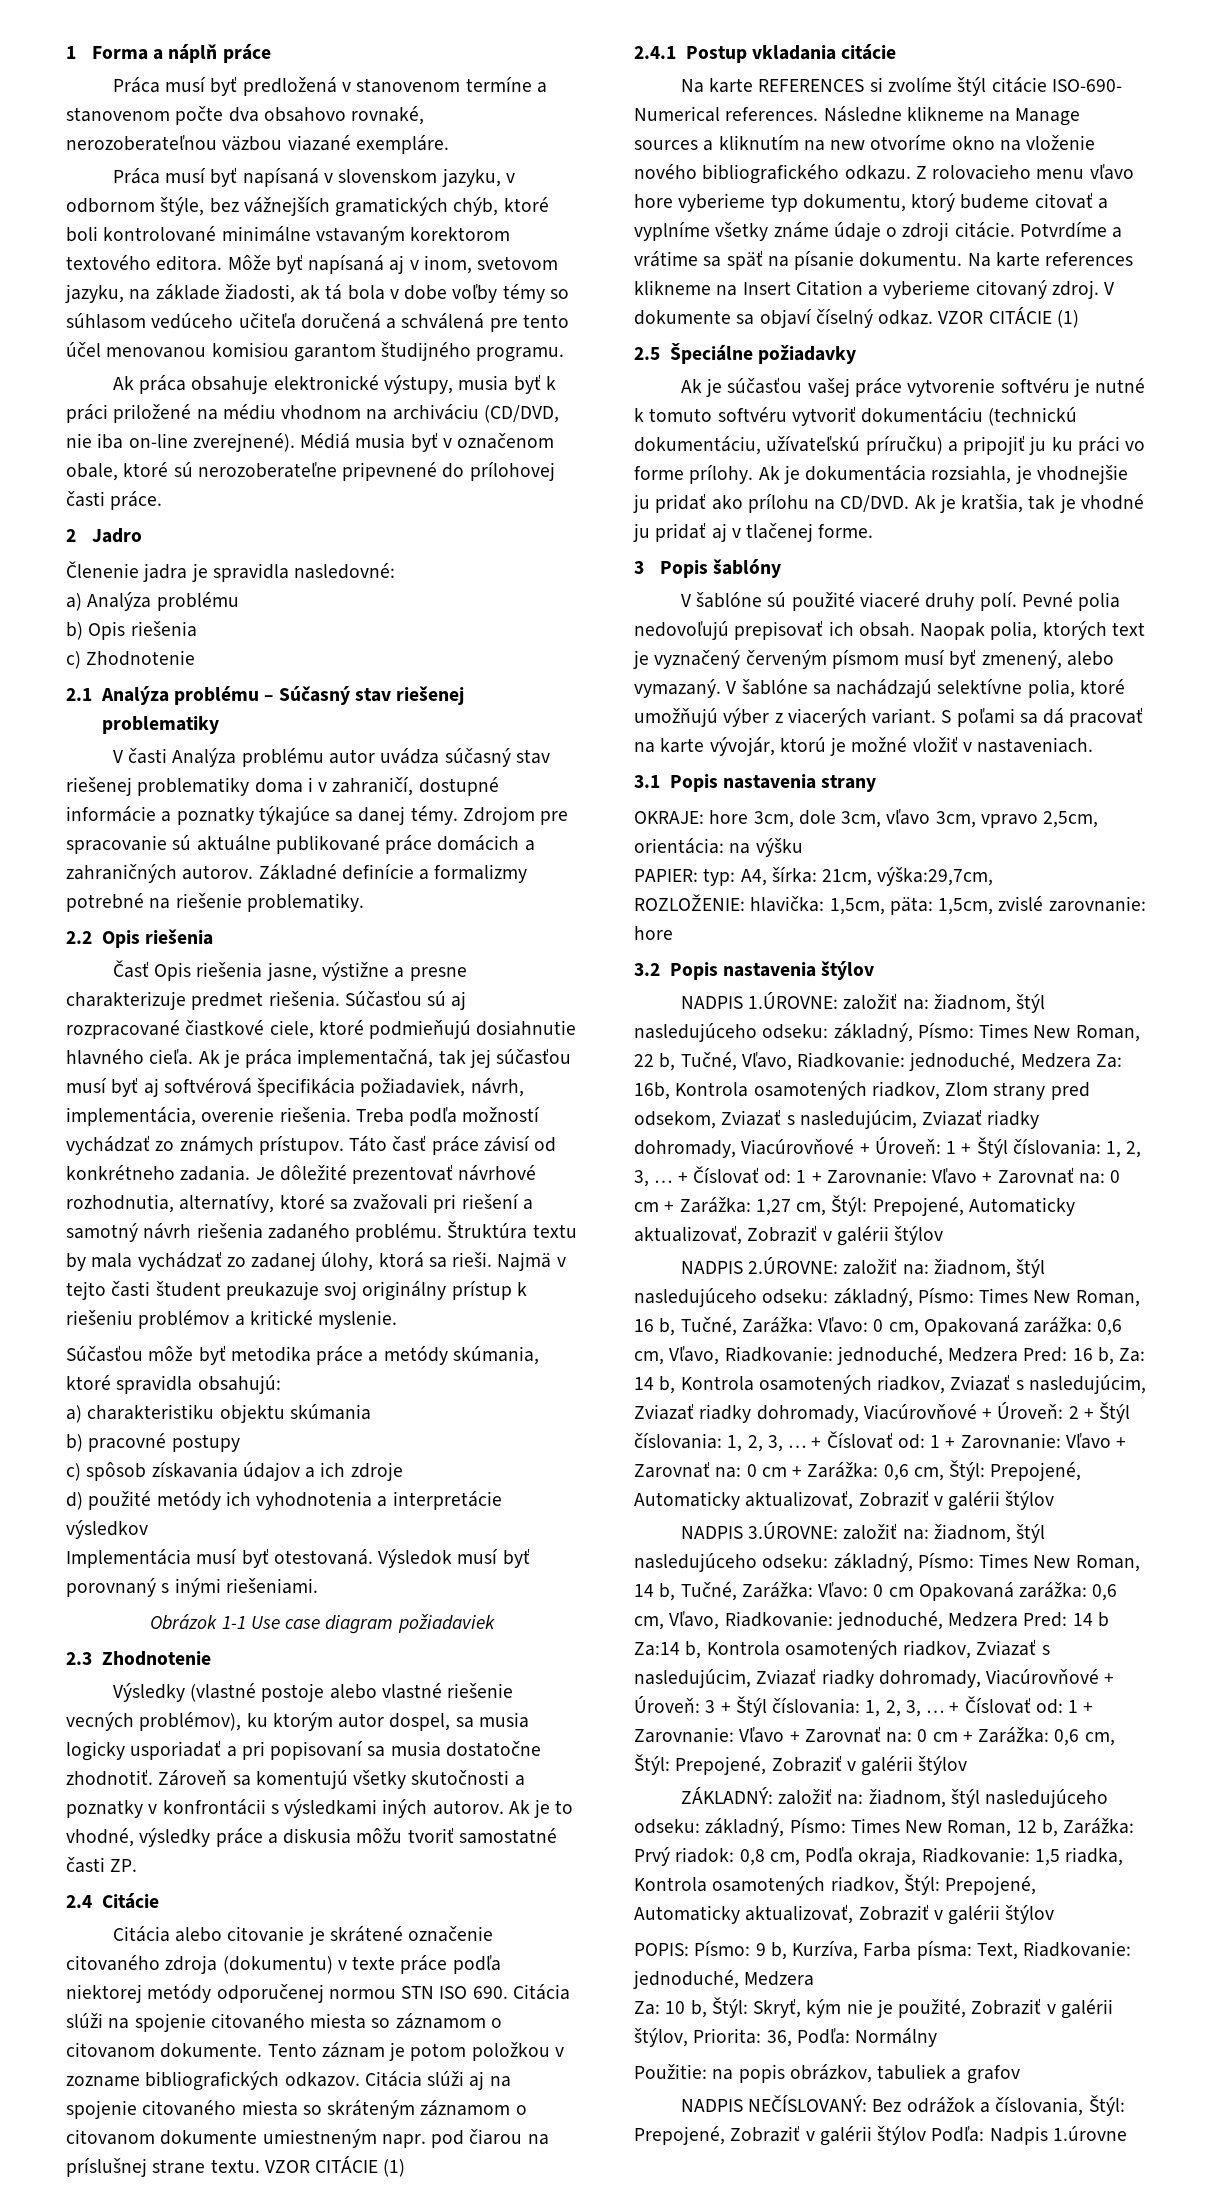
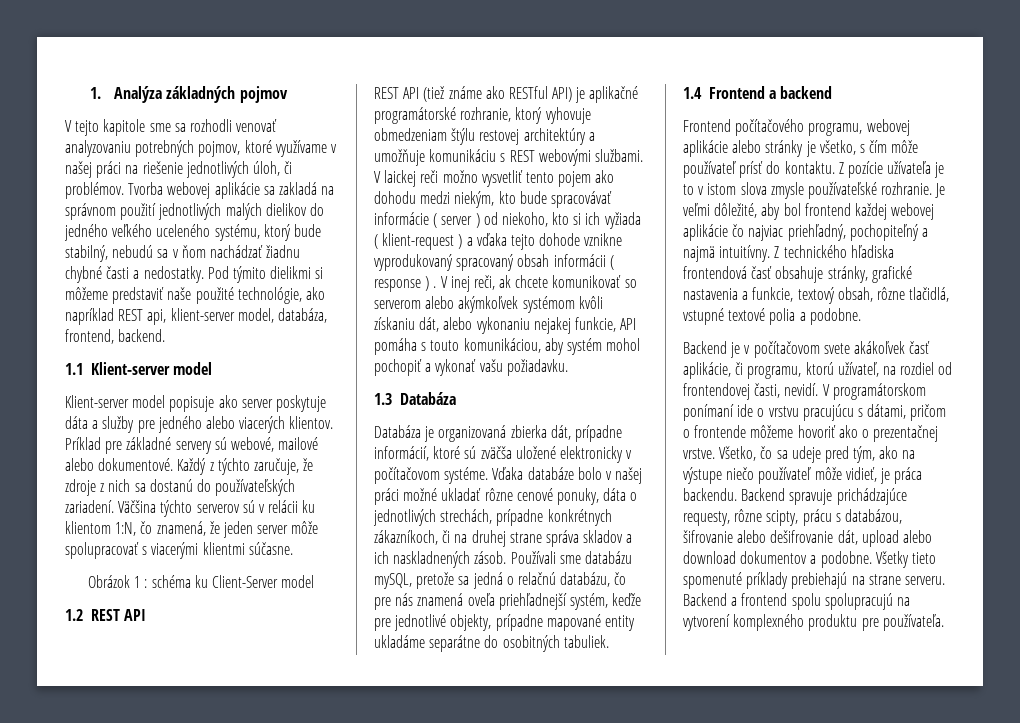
- 1 Forma a náplň práce
- Práca musí byť predložená v stanovenom termíne a stanovenom počte dva obsahovo rovnaké, nerozoberateľnou väzbou viazané exempláre.
- Práca musí byť napísaná v slovenskom jazyku, v odbornom štýle, bez vážnejších gramatických chýb, ktoré boli kontrolované minimálne vstavaným korektorom textového editora. Môže byť napísaná aj v inom, svetovom jazyku, na základe žiadosti, ak tá bola v dobe voľby témy so súhlasom vedúceho učiteľa doručená a schválená pre tento účel menovanou komisiou garantom študijného programu.
- Ak práca obsahuje elektronické výstupy, musia byť k práci priložené na médiu vhodnom na archiváciu (CD/DVD, nie iba on-line zverejnené). Médiá musia byť v označenom obale, ktoré sú nerozoberateľne pripevnené do prílohovej časti práce.
- 2 Jadro
- Členenie jadra je spravidla nasledovné:
- a) Analýza problému
- b) Opis riešenia
- c) Zhodnotenie
- 2.1 Analýza problému – Súčasný stav riešenej problematiky
- V časti Analýza problému autor uvádza súčasný stav riešenej problematiky doma i v zahraničí, dostupné informácie a poznatky týkajúce sa danej témy. Zdrojom pre spracovanie sú aktuálne publikované práce domácich a zahraničných autorov. Základné definície a formalizmy potrebné na riešenie problematiky.
- 2.2 Opis riešenia
- Časť Opis riešenia jasne, výstižne a presne charakterizuje predmet riešenia. Súčasťou sú aj rozpracované čiastkové ciele, ktoré podmieňujú dosiahnutie hlavného cieľa. Ak je práca implementačná, tak jej súčasťou musí byť aj softvérová špecifikácia požiadaviek, návrh, implementácia, overenie riešenia. Treba podľa možností vychádzať zo známych prístupov. Táto časť práce závisí od konkrétneho zadania. Je dôležité prezentovať návrhové rozhodnutia, alternatívy, ktoré sa zvažovali pri riešení a samotný návrh riešenia zadaného problému. Štruktúra textu by mala vychádzať zo zadanej úlohy, ktorá sa rieši. Najmä v tejto časti študent preukazuje svoj originálny prístup k riešeniu problémov a kritické myslenie.
- Súčasťou môže byť metodika práce a metódy skúmania, ktoré spravidla obsahujú:
- a) charakteristiku objektu skúmania
- b) pracovné postupy
- c) spôsob získavania údajov a ich zdroje
- d) použité metódy ich vyhodnotenia a interpretácie výsledkov
- Implementácia musí byť otestovaná. Výsledok musí byť porovnaný s inými riešeniami.
- Obrázok 1-1 Use case diagram požiadaviek
- 2.3 Zhodnotenie
- Výsledky (vlastné postoje alebo vlastné riešenie vecných problémov), ku ktorým autor dospel, sa musia logicky usporiadať a pri popisovaní sa musia dostatočne zhodnotiť. Zároveň sa komentujú všetky skutočnosti a poznatky v konfrontácii s výsledkami iných autorov. Ak je to vhodné, výsledky práce a diskusia môžu tvoriť samostatné časti ZP.
- 2.4 Citácie
- Citácia alebo citovanie je skrátené označenie citovaného zdroja (dokumentu) v texte práce podľa niektorej metódy odporučenej normou STN ISO 690. Citácia slúži na spojenie citovaného miesta so záznamom o citovanom dokumente. Tento záznam je potom položkou v zozname bibliografických odkazov. Citácia slúži aj na spojenie citovaného miesta so skráteným záznamom o citovanom dokumente umiestneným napr. pod čiarou na príslušnej strane textu. VZOR CITÁCIE (1)
- 2.4.1 Postup vkladania citácie
- Na karte REFERENCES si zvolíme štýl citácie ISO-690- Numerical references. Následne klikneme na Manage sources a kliknutím na new otvoríme okno na vloženie nového bibliografického odkazu. Z rolovacieho menu vľavo hore vyberieme typ dokumentu, ktorý budeme citovať a vyplníme všetky známe údaje o zdroji citácie. Potvrdíme a vrátime sa späť na písanie dokumentu. Na karte references klikneme na Insert Citation a vyberieme citovaný zdroj. V dokumente sa objaví číselný odkaz. VZOR CITÁCIE (1)
- 2.5 Špeciálne požiadavky
- Ak je súčasťou vašej práce vytvorenie softvéru je nutné k tomuto softvéru vytvoriť dokumentáciu (technickú dokumentáciu, užívateľskú príručku) a pripojiť ju ku práci vo forme prílohy. Ak je dokumentácia rozsiahla, je vhodnejšie ju pridať ako prílohu na CD/DVD. Ak je kratšia, tak je vhodné ju pridať aj v tlačenej forme.
- 3 Popis šablóny
- V šablóne sú použité viaceré druhy polí. Pevné polia nedovoľujú prepisovať ich obsah. Naopak polia, ktorých text je vyznačený červeným písmom musí byť zmenený, alebo vymazaný. V šablóne sa nachádzajú selektívne polia, ktoré umožňujú výber z viacerých variant. S poľami sa dá pracovať na karte vývojár, ktorú je možné vložiť v nastaveniach.
- 3.1 Popis nastavenia strany
- OKRAJE: hore 3cm, dole 3cm, vľavo 3cm, vpravo 2,5cm, orientácia: na výšku
- PAPIER: typ: A4, šírka: 21cm, výška:29,7cm,
- ROZLOŽENIE: hlavička: 1,5cm, päta: 1,5cm, zvislé zarovnanie: hore
- 3.2 Popis nastavenia štýlov
- NADPIS 1.ÚROVNE: založiť na: žiadnom, štýl nasledujúceho odseku: základný, Písmo: Times New Roman, 22 b, Tučné, Vľavo, Riadkovanie: jednoduché, Medzera Za: 16b, Kontrola osamotených riadkov, Zlom strany pred odsekom, Zviazať s nasledujúcim, Zviazať riadky dohromady, Viacúrovňové + Úroveň: 1 + Štýl číslovania: 1, 2, 3, … + Číslovať od: 1 + Zarovnanie: Vľavo + Zarovnať na: 0 cm + Zarážka: 1,27 cm, Štýl: Prepojené, Automaticky aktualizovať, Zobraziť v galérii štýlov
- NADPIS 2.ÚROVNE: založiť na: žiadnom, štýl nasledujúceho odseku: základný, Písmo: Times New Roman, 16 b, Tučné, Zarážka: Vľavo: 0 cm, Opakovaná zarážka: 0,6 cm, Vľavo, Riadkovanie: jednoduché, Medzera Pred: 16 b, Za: 14 b, Kontrola osamotených riadkov, Zviazať s nasledujúcim, Zviazať riadky dohromady, Viacúrovňové + Úroveň: 2 + Štýl číslovania: 1, 2, 3, … + Číslovať od: 1 + Zarovnanie: Vľavo + Zarovnať na: 0 cm + Zarážka: 0,6 cm, Štýl: Prepojené, Automaticky aktualizovať, Zobraziť v galérii štýlov
- NADPIS 3.ÚROVNE: založiť na: žiadnom, štýl nasledujúceho odseku: základný, Písmo: Times New Roman, 14 b, Tučné, Zarážka: Vľavo: 0 cm Opakovaná zarážka: 0,6 cm, Vľavo, Riadkovanie: jednoduché, Medzera Pred: 14 b Za:14 b, Kontrola osamotených riadkov, Zviazať s nasledujúcim, Zviazať riadky dohromady, Viacúrovňové + Úroveň: 3 + Štýl číslovania: 1, 2, 3, … + Číslovať od: 1 + Zarovnanie: Vľavo + Zarovnať na: 0 cm + Zarážka: 0,6 cm, Štýl: Prepojené, Zobraziť v galérii štýlov
- ZÁKLADNÝ: založiť na: žiadnom, štýl nasledujúceho odseku: základný, Písmo: Times New Roman, 12 b, Zarážka: Prvý riadok: 0,8 cm, Podľa okraja, Riadkovanie: 1,5 riadka, Kontrola osamotených riadkov, Štýl: Prepojené, Automaticky aktualizovať, Zobraziť v galérii štýlov
- POPIS: Písmo: 9 b, Kurzíva, Farba písma: Text, Riadkovanie: jednoduché, Medzera
- Za: 10 b, Štýl: Skryť, kým nie je použité, Zobraziť v galérii štýlov, Priorita: 36, Podľa: Normálny
- Použitie: na popis obrázkov, tabuliek a grafov
- NADPIS NEČÍSLOVANÝ: Bez odrážok a číslovania, Štýl: Prepojené, Zobraziť v galérii štýlov Podľa: Nadpis 1.úrovne
+ 1. Analýza základných pojmov
+ V tejto kapitole sme sa rozhodli venovať analyzovaniu potrebných pojmov, ktoré využívame v našej práci na riešenie jednotlivých úloh, či problémov. Tvorba webovej aplikácie sa zakladá na správnom použití jednotlivých malých dielikov do jedného veľkého uceleného systému, ktorý bude stabilný, nebudú sa v ňom nachádzať žiadnu chybné časti a nedostatky. Pod týmito dielikmi si môžeme predstaviť naše použité technológie, ako napríklad REST api, klient-server model, databáza, frontend, backend.
+ 1.1 Klient-server model
+ Klient-server model popisuje ako server poskytuje dáta a služby pre jedného alebo viacerých klientov. Príklad pre základné servery sú webové, mailové alebo dokumentové. Každý z týchto zaručuje, že zdroje z nich sa dostanú do používateľských zariadení. Väčšina týchto serverov sú v relácii ku klientom 1:N, čo znamená, že jeden server môže spolupracovať s viacerými klientmi súčasne.
+ Obrázok 1 : schéma ku Client-Server model
+ 1.2 REST API
+ REST API (tiež známe ako RESTful API) je aplikačné programátorské rozhranie, ktorý vyhovuje obmedzeniam štýlu restovej architektúry a umožňuje komunikáciu s REST webovými službami. V laickej reči možno vysvetliť tento pojem ako dohodu medzi niekým, kto bude spracovávať informácie ( server ) od niekoho, kto si ich vyžiada ( klient-request ) a vďaka tejto dohode vznikne vyprodukovaný spracovaný obsah informácii ( response ) . V inej reči, ak chcete komunikovať so serverom alebo akýmkoľvek systémom kvôli získaniu dát, alebo vykonaniu nejakej funkcie, API pomáha s touto komunikáciou, aby systém mohol pochopiť a vykonať vašu požiadavku.
+ 1.3 Databáza
+ Databáza je organizovaná zbierka dát, prípadne informácií, ktoré sú zväčša uložené elektronicky v počítačovom systéme. Vďaka databáze bolo v našej práci možné ukladať rôzne cenové ponuky, dáta o jednotlivých strechách, prípadne konkrétnych zákazníkoch, či na druhej strane správa skladov a ich naskladnených zásob. Používali sme databázu mySQL, pretože sa jedná o relačnú databázu, čo pre nás znamená oveľa priehľadnejší systém, keďže pre jednotlivé objekty, prípadne mapované entity ukladáme separátne do osobitných tabuliek.
+ 1.4 Frontend a backend
+ Frontend počítačového programu, webovej aplikácie alebo stránky je všetko, s čím môže používateľ prísť do kontaktu. Z pozície užívateľa je to v istom slova zmysle používateľské rozhranie. Je veľmi dôležité, aby bol frontend každej webovej aplikácie čo najviac priehľadný, pochopiteľný a najmä intuitívny. Z technického hľadiska frontendová časť obsahuje stránky, grafické nastavenia a funkcie, textový obsah, rôzne tlačidlá, vstupné textové polia a podobne.
+ Backend je v počítačovom svete akákoľvek časť aplikácie, či programu, ktorú užívateľ, na rozdiel od frontendovej časti, nevidí. V programátorskom ponímaní ide o vrstvu pracujúcu s dátami, pričom o frontende môžeme hovoriť ako o prezentačnej vrstve. Všetko, čo sa udeje pred tým, ako na výstupe niečo používateľ môže vidieť, je práca backendu. Backend spravuje prichádzajúce requesty, rôzne scipty, prácu s databázou, šifrovanie alebo dešifrovanie dát, upload alebo download dokumentov a podobne. Všetky tieto spomenuté príklady prebiehajú na strane serveru. Backend a frontend spolu spolupracujú na vytvorení komplexného produktu pre používateľa.

